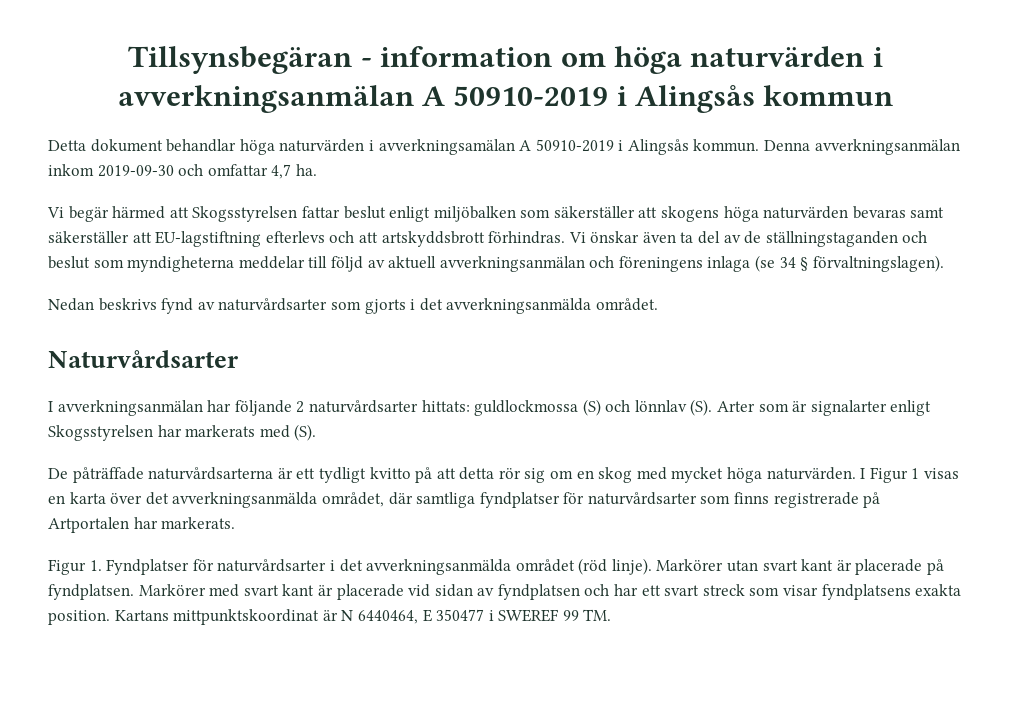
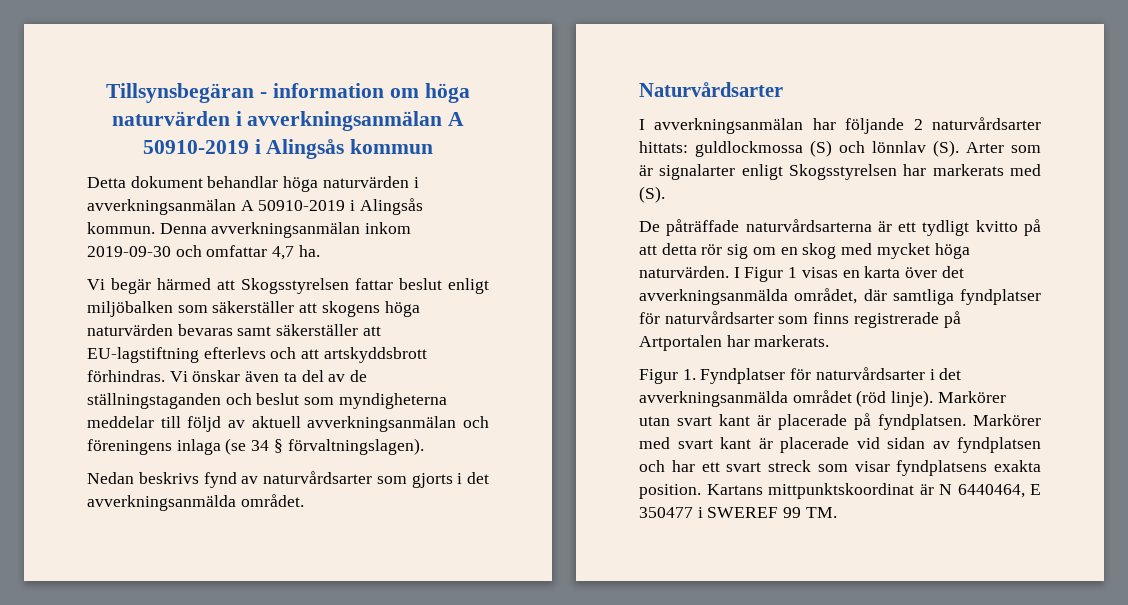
- Detta dokument behandlar höga naturvärden i avverkningsamälan A 50910-2019 i Alingsås kommun.
+ Detta dokument behandlar höga naturvärden i avverkningsanmälan A 50910-2019 i Alingsås kommun.

